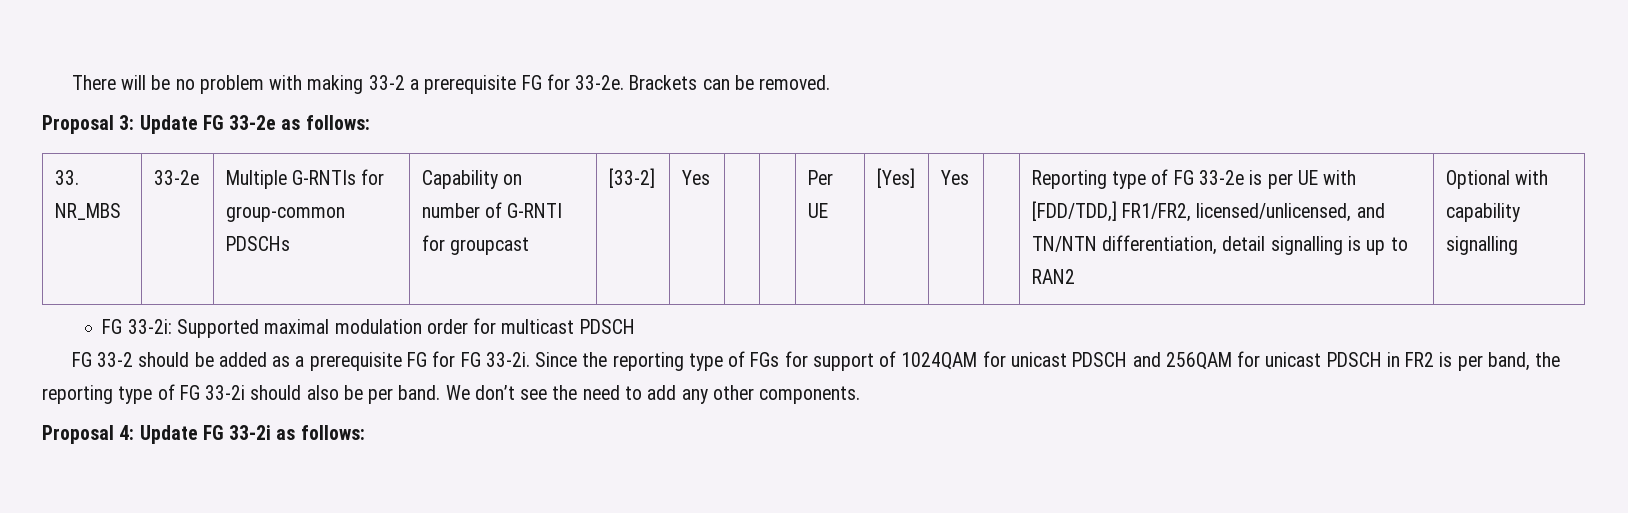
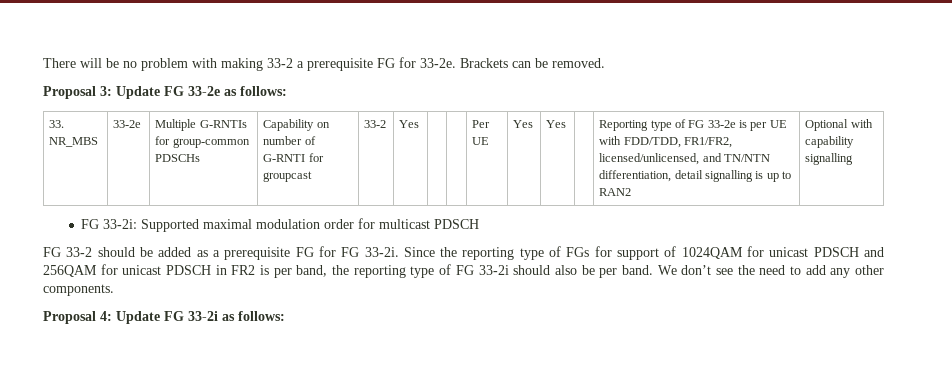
- Capability on number of G-RNTI for groupcast | [33-2]
+ Capability on number of G-RNTI for groupcast | 33-2
- Per UE | [Yes]
+ Per UE | Yes
- Reporting type of FG 33-2e is per UE with [FDD/TDD,] FR1/FR2, licensed/unlicensed, and TN/NTN differentiation, detail signalling is up to RAN2
+ Reporting type of FG 33-2e is per UE with FDD/TDD, FR1/FR2, licensed/unlicensed, and TN/NTN differentiation, detail signalling is up to RAN2

